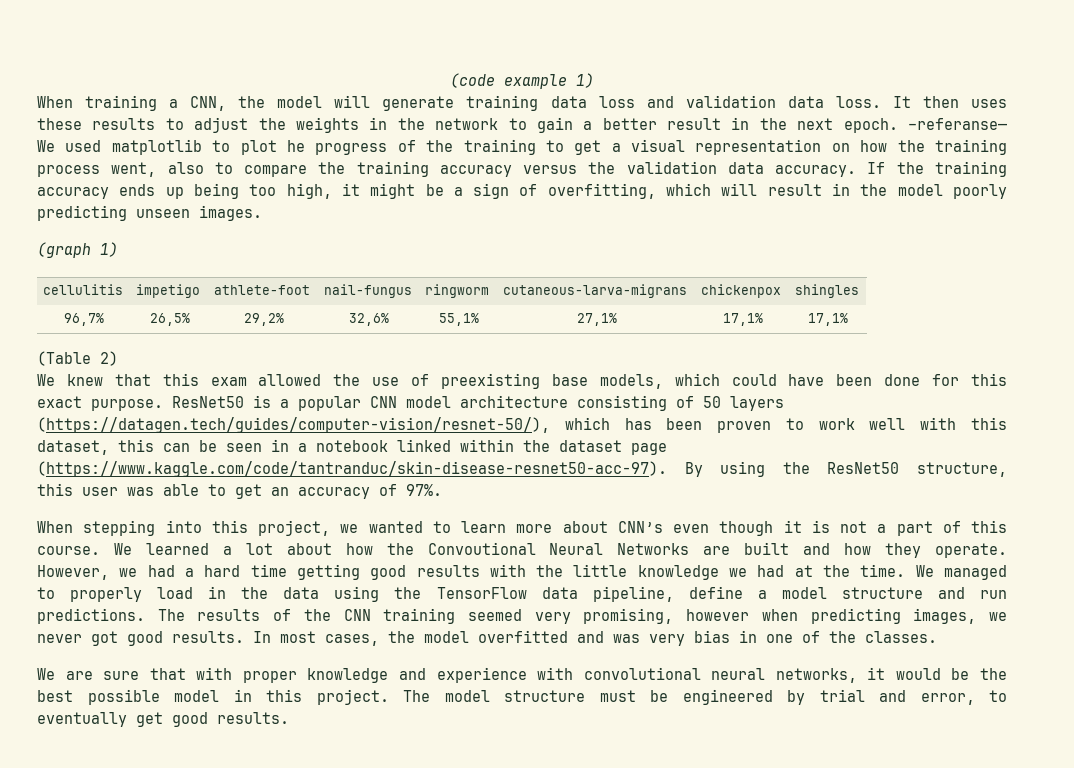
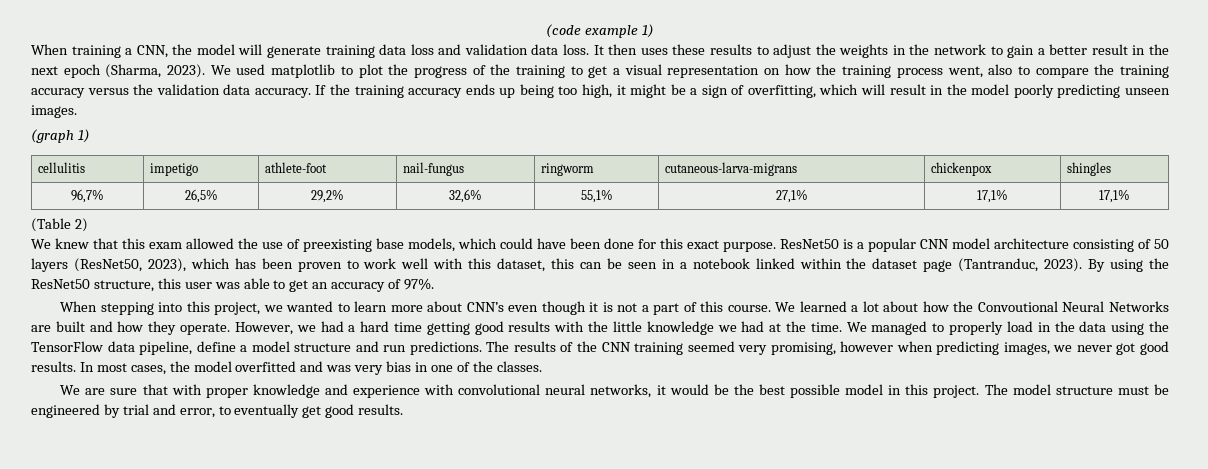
- It then uses these results to adjust the weights in the network to gain a better result in the next epoch. –referanse— We used matplotlib to plot he progress of the training to get a visual representation on how the training process went, also to compare the training accuracy versus the validation data accuracy.
+ It then uses these results to adjust the weights in the network to gain a better result in the next epoch (Sharma, 2023). We used matplotlib to plot the progress of the training to get a visual representation on how the training process went, also to compare the training accuracy versus the validation data accuracy.
- ResNet50 is a popular CNN model architecture consisting of 50 layers (https://datagen.tech/guides/computer-vision/resnet-50/), which has been proven to work well with this dataset, this can be seen in a notebook linked within the dataset page (https://www.kaggle.com/code/tantranduc/skin-disease-resnet50-acc-97). By using the ResNet50 structure, this user was able to get an accuracy of 97%.
+ ResNet50 is a popular CNN model architecture consisting of 50 layers (ResNet50, 2023), which has been proven to work well with this dataset, this can be seen in a notebook linked within the dataset page (Tantranduc, 2023). By using the ResNet50 structure, this user was able to get an accuracy of 97%.

